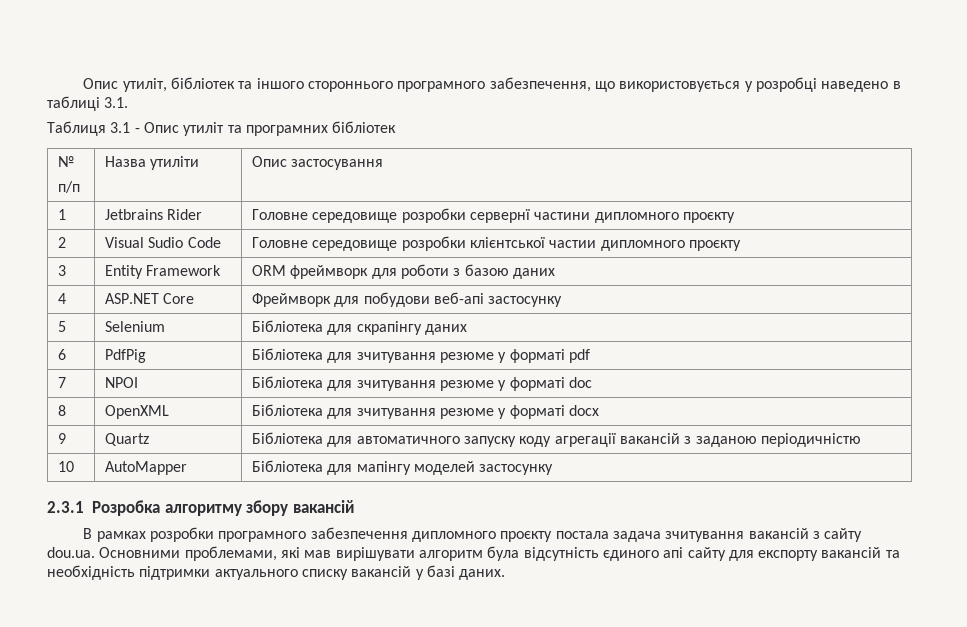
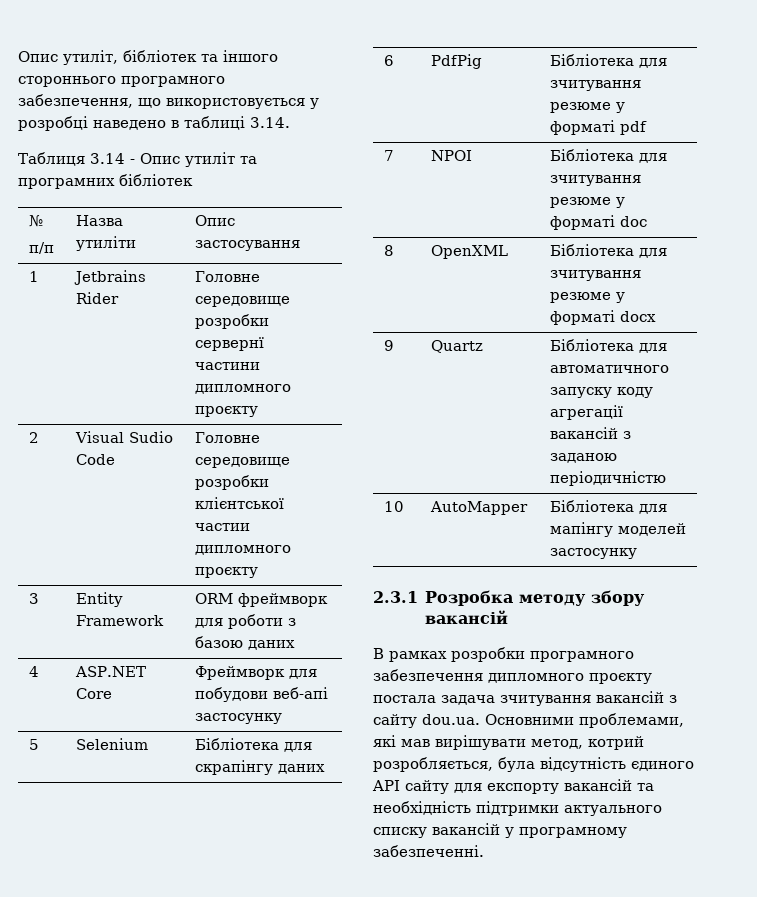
- Опис утиліт, бібліотек та іншого стороннього програмного забезпечення, що використовується у розробці наведено в таблиці 3.1.
+ Опис утиліт, бібліотек та іншого стороннього програмного забезпечення, що використовується у розробці наведено в таблиці 3.14.
- Таблиця 3.1 - Опис утиліт та програмних бібліотек
+ Таблиця 3.14 - Опис утиліт та програмних бібліотек
- 2.3.1 Розробка алгоритму збору вакансій
+ 2.3.1 Розробка методу збору вакансій
- В рамках розробки програмного забезпечення дипломного проєкту постала задача зчитування вакансій з сайту dou.ua. Основними проблемами, які мав вирішувати алгоритм була відсутність єдиного апі сайту для експорту вакансій та необхідність підтримки актуального списку вакансій у базі даних.
+ В рамках розробки програмного забезпечення дипломного проєкту постала задача зчитування вакансій з сайту dou.ua. Основними проблемами, які мав вирішувати метод, котрий розробляється, була відсутність єдиного API сайту для експорту вакансій та необхідність підтримки актуального списку вакансій у програмному забезпеченні.

